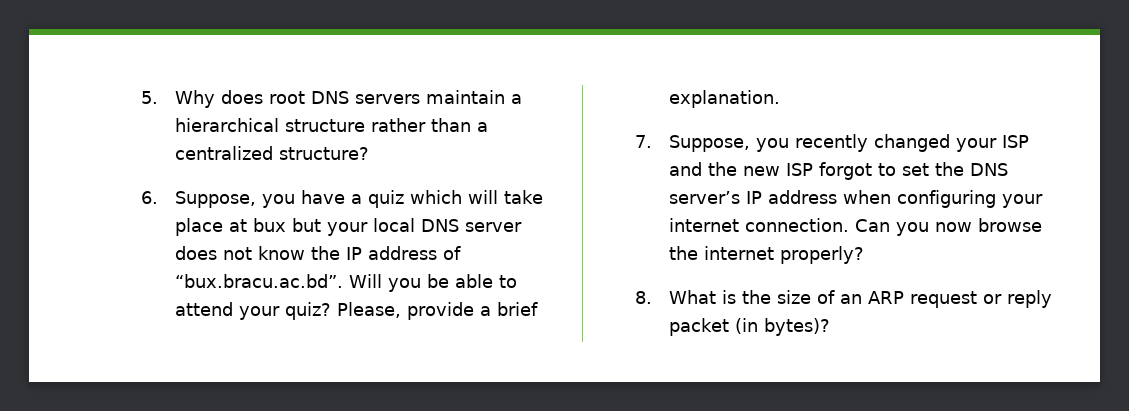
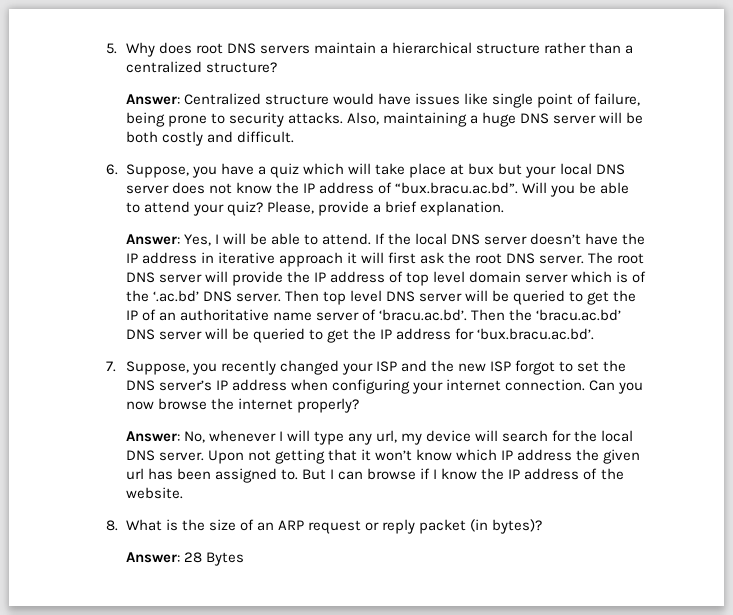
+ Answer: Centralized structure would have issues like single point of failure, being prone to security attacks. Also, maintaining a huge DNS server will be both costly and difficult.
+ Answer: Yes, I will be able to attend. If the local DNS server doesn’t have the IP address in iterative approach it will first ask the root DNS server. The root DNS server will provide the IP address of top level domain server which is of the ‘.ac.bd’ DNS server. Then top level DNS server will be queried to get the IP of an authoritative name server of ‘bracu.ac.bd’. Then the ‘bracu.ac.bd’ DNS server will be queried to get the IP address for ‘bux.bracu.ac.bd’.
+ Answer: No, whenever I will type any url, my device will search for the local DNS server. Upon not getting that it won’t know which IP address the given url has been assigned to. But I can browse if I know the IP address of the website.
+ Answer: 28 Bytes

